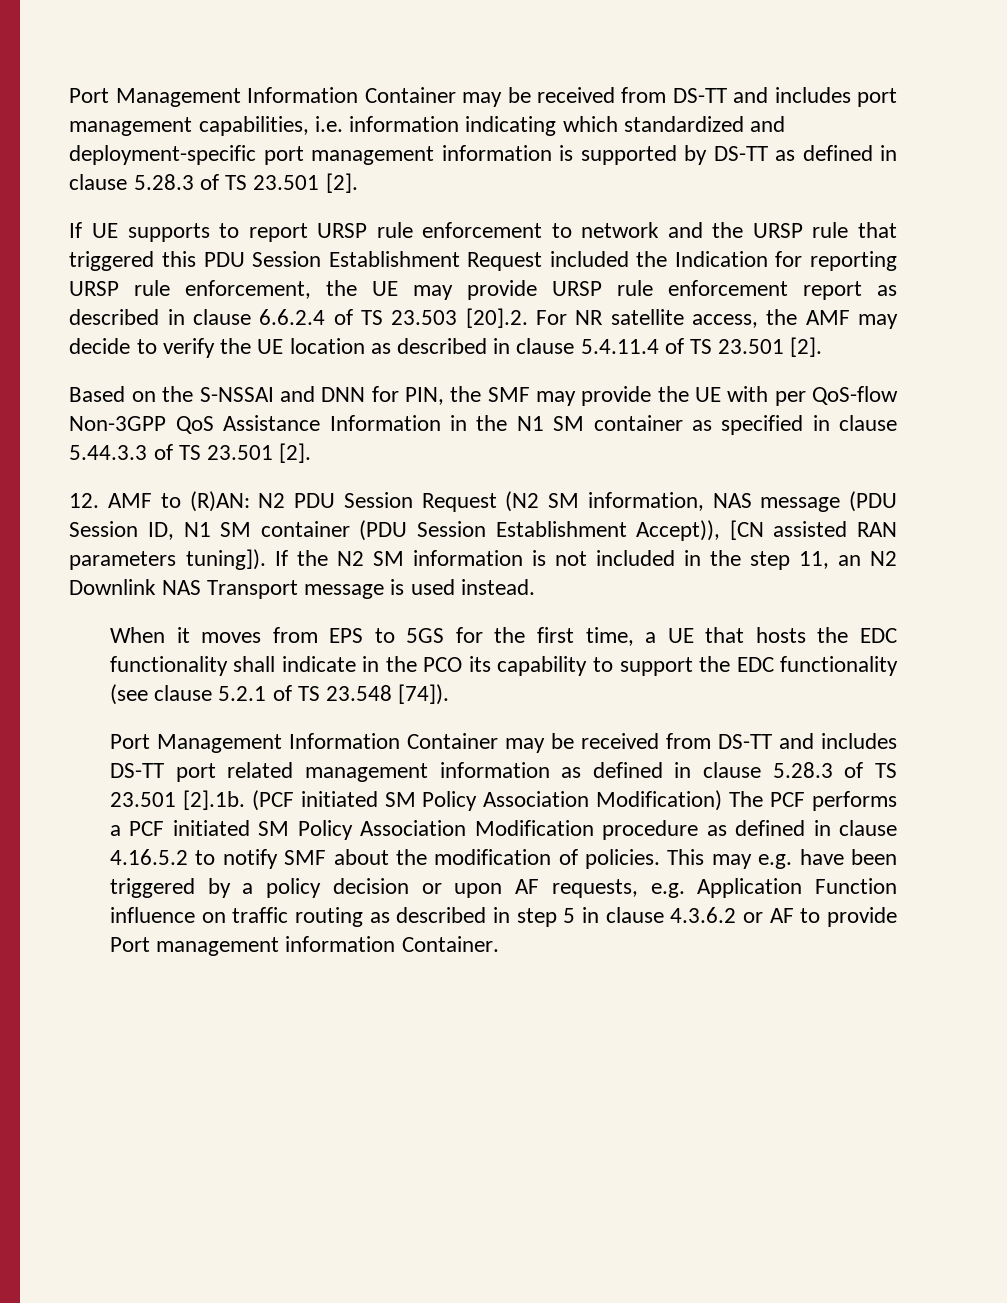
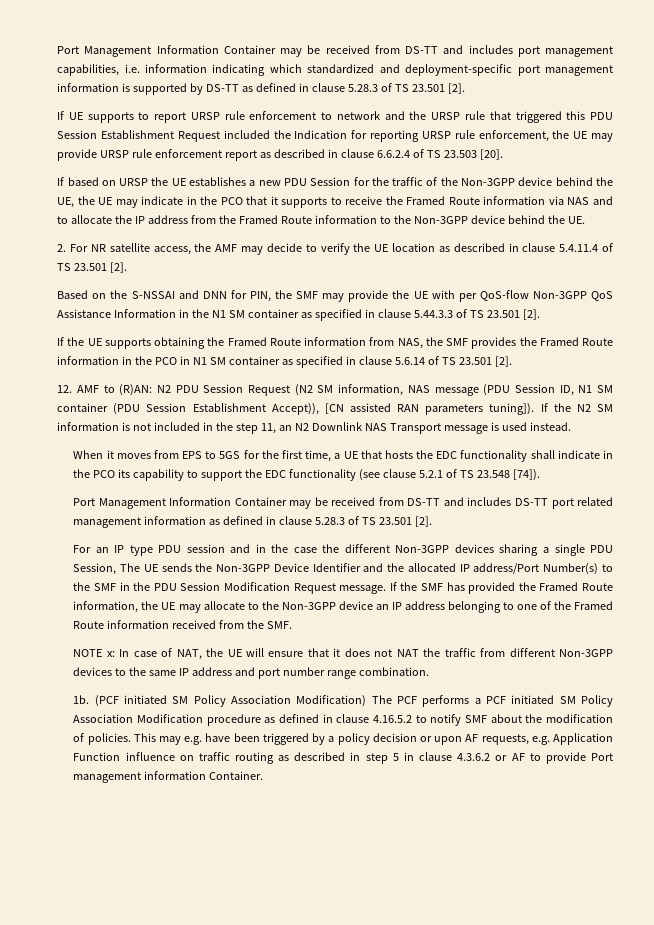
- If UE supports to report URSP rule enforcement to network and the URSP rule that triggered this PDU Session Establishment Request included the Indication for reporting URSP rule enforcement, the UE may provide URSP rule enforcement report as described in clause 6.6.2.4 of TS 23.503 [20].2. For NR satellite access, the AMF may decide to verify the UE location as described in clause 5.4.11.4 of TS 23.501 [2].
+ If UE supports to report URSP rule enforcement to network and the URSP rule that triggered this PDU Session Establishment Request included the Indication for reporting URSP rule enforcement, the UE may provide URSP rule enforcement report as described in clause 6.6.2.4 of TS 23.503 [20].
+ If based on URSP the UE establishes a new PDU Session for the traffic of the Non-3GPP device behind the UE, the UE may indicate in the PCO that it supports to receive the Framed Route information via NAS and to allocate the IP address from the Framed Route information to the Non-3GPP device behind the UE.
+ 2. For NR satellite access, the AMF may decide to verify the UE location as described in clause 5.4.11.4 of TS 23.501 [2].
+ If the UE supports obtaining the Framed Route information from NAS, the SMF provides the Framed Route information in the PCO in N1 SM container as specified in clause 5.6.14 of TS 23.501 [2].
- Port Management Information Container may be received from DS-TT and includes DS-TT port related management information as defined in clause 5.28.3 of TS 23.501 [2].1b. (PCF initiated SM Policy Association Modification) The PCF performs a PCF initiated SM Policy Association Modification procedure as defined in clause 4.16.5.2 to notify SMF about the modification of policies.
+ Port Management Information Container may be received from DS-TT and includes DS-TT port related management information as defined in clause 5.28.3 of TS 23.501 [2].
+ For an IP type PDU session and in the case the different Non-3GPP devices sharing a single PDU Session, The UE sends the Non-3GPP Device Identifier and the allocated IP address/Port Number(s) to the SMF in the PDU Session Modification Request message. If the SMF has provided the Framed Route information, the UE may allocate to the Non-3GPP device an IP address belonging to one of the Framed Route information received from the SMF.
+ NOTE x: In case of NAT, the UE will ensure that it does not NAT the traffic from different Non-3GPP devices to the same IP address and port number range combination.
+ 1b. (PCF initiated SM Policy Association Modification) The PCF performs a PCF initiated SM Policy Association Modification procedure as defined in clause 4.16.5.2 to notify SMF about the modification of policies.

